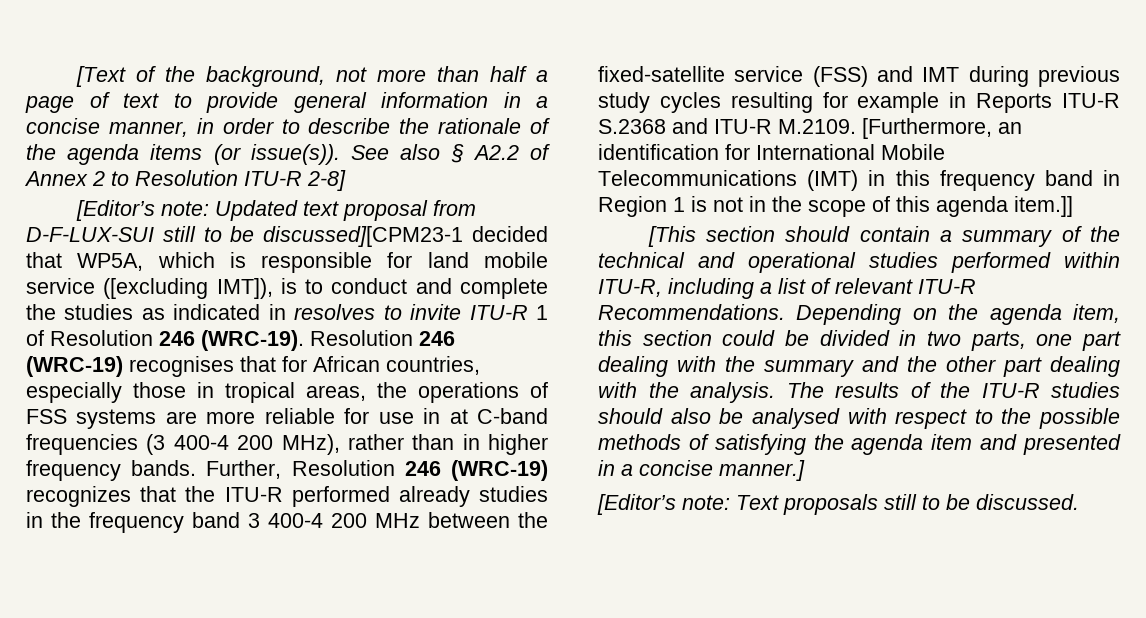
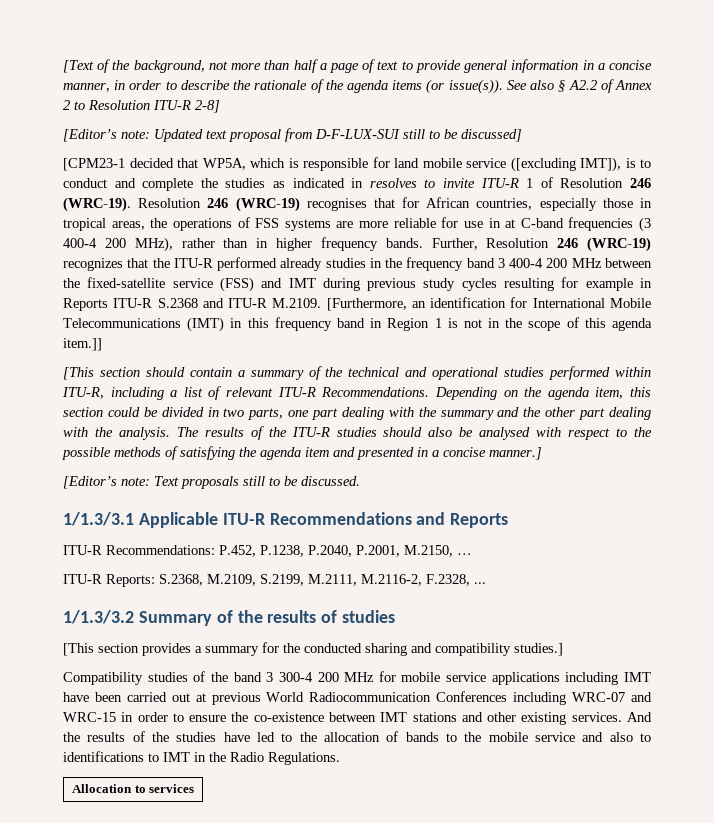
- [Editor’s note: Updated text proposal from D-F-LUX-SUI still to be discussed][CPM23-1 decided that WP5A, which is responsible for land mobile service ([excluding IMT]), is to conduct and complete the studies as indicated in resolves to invite ITU-R 1 of Resolution 246 (WRC-19).
+ [Editor’s note: Updated text proposal from D-F-LUX-SUI still to be discussed]
+ [CPM23-1 decided that WP5A, which is responsible for land mobile service ([excluding IMT]), is to conduct and complete the studies as indicated in resolves to invite ITU-R 1 of Resolution 246 (WRC-19).
+ 1/1.3/3.1 Applicable ITU-R Recommendations and Reports
+ ITU-R Recommendations: P.452, P.1238, P.2040, P.2001, M.2150, …
+ ITU-R Reports: S.2368, M.2109, S.2199, M.2111, M.2116-2, F.2328, ...
+ 1/1.3/3.2 Summary of the results of studies
+ [This section provides a summary for the conducted sharing and compatibility studies.]
+ Compatibility studies of the band 3 300-4 200 MHz for mobile service applications including IMT have been carried out at previous World Radiocommunication Conferences including WRC-07 and WRC-15 in order to ensure the co-existence between IMT stations and other existing services. And the results of the studies have led to the allocation of bands to the mobile service and also to identifications to IMT in the Radio Regulations.
+ Allocation to services

